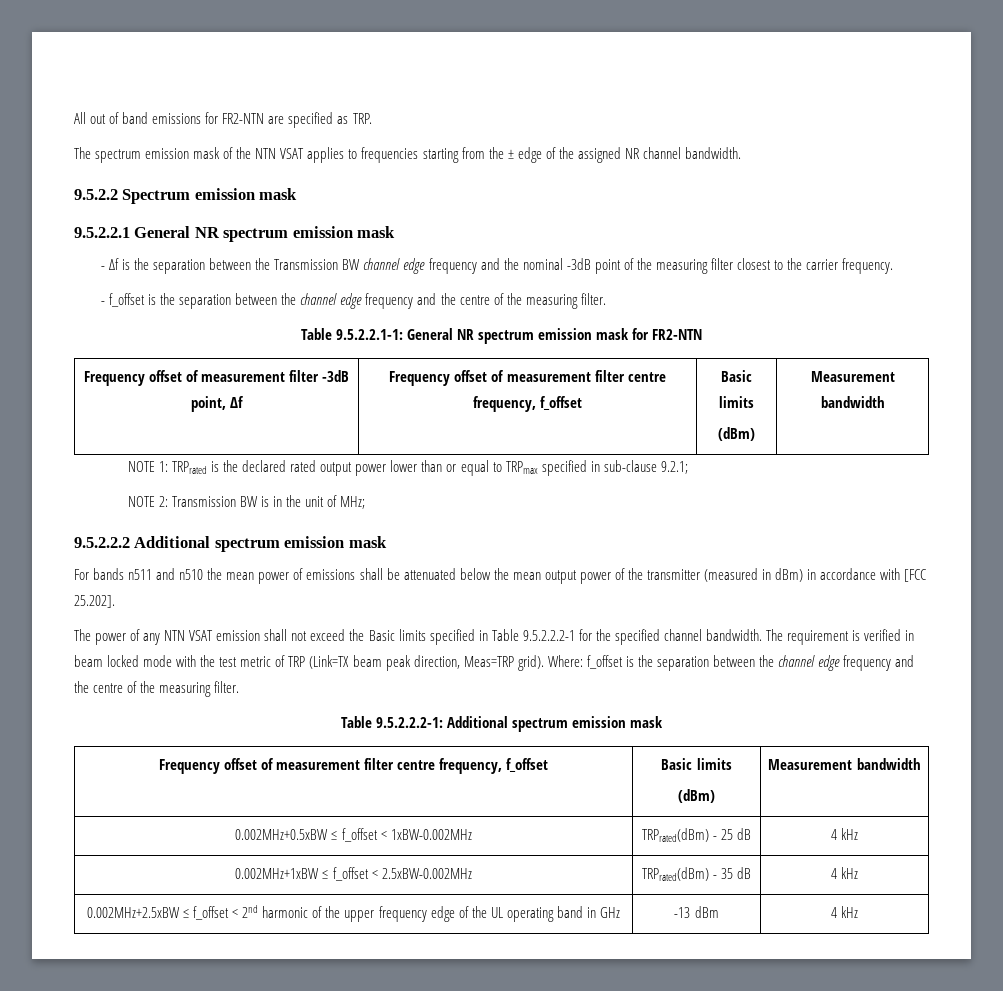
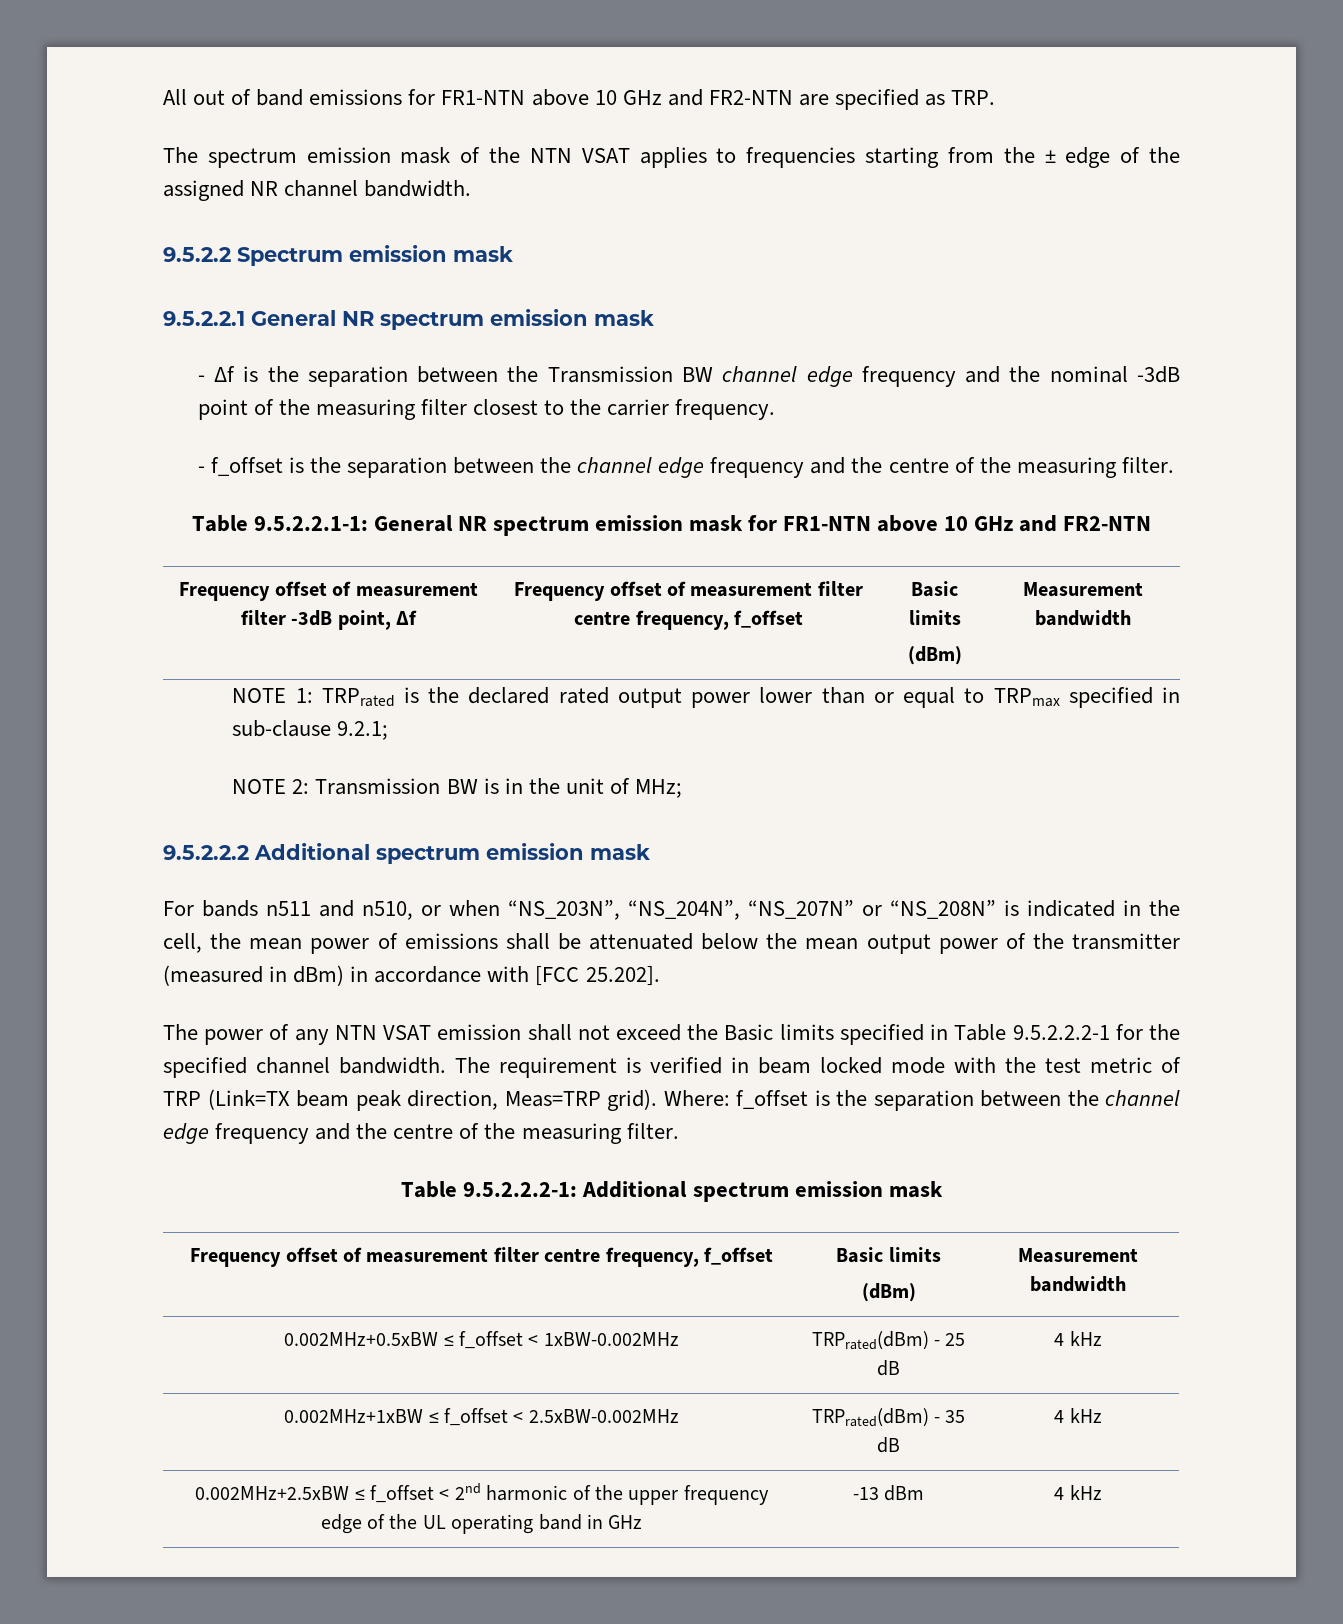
- All out of band emissions for FR2-NTN are specified as TRP.
+ All out of band emissions for FR1-NTN above 10 GHz and FR2-NTN are specified as TRP.
- Table 9.5.2.2.1-1: General NR spectrum emission mask for FR2-NTN
+ Table 9.5.2.2.1-1: General NR spectrum emission mask for FR1-NTN above 10 GHz and FR2-NTN
- For bands n511 and n510 the mean power of emissions shall be attenuated below the mean output power of the transmitter (measured in dBm) in accordance with [FCC 25.202].
+ For bands n511 and n510, or when “NS_203N”, “NS_204N”, “NS_207N” or “NS_208N” is indicated in the cell, the mean power of emissions shall be attenuated below the mean output power of the transmitter (measured in dBm) in accordance with [FCC 25.202].

